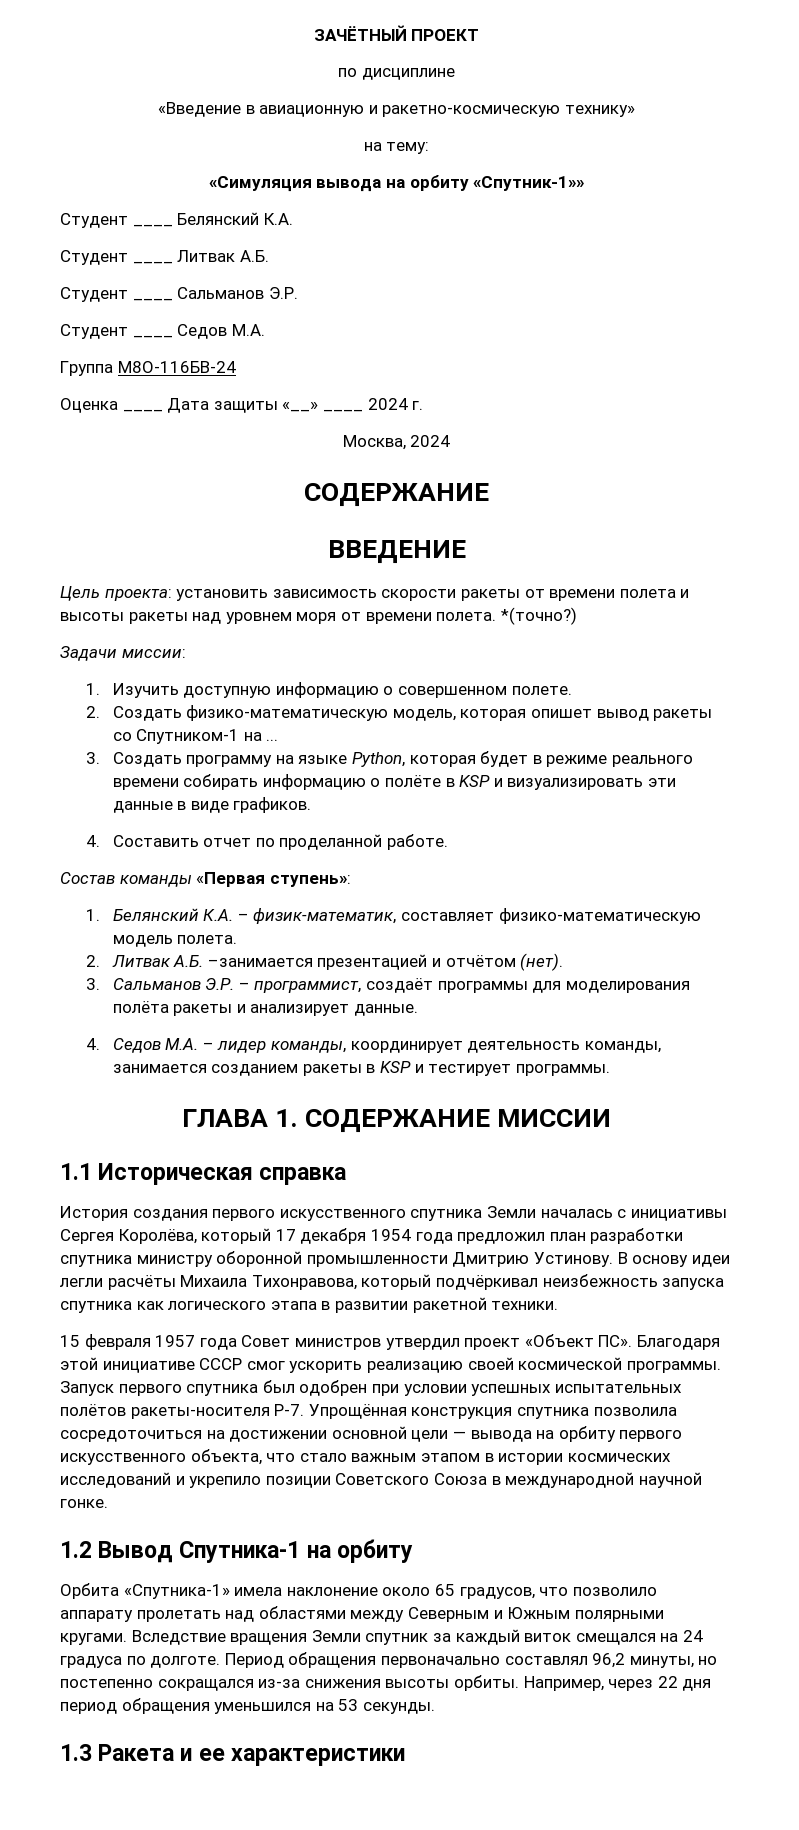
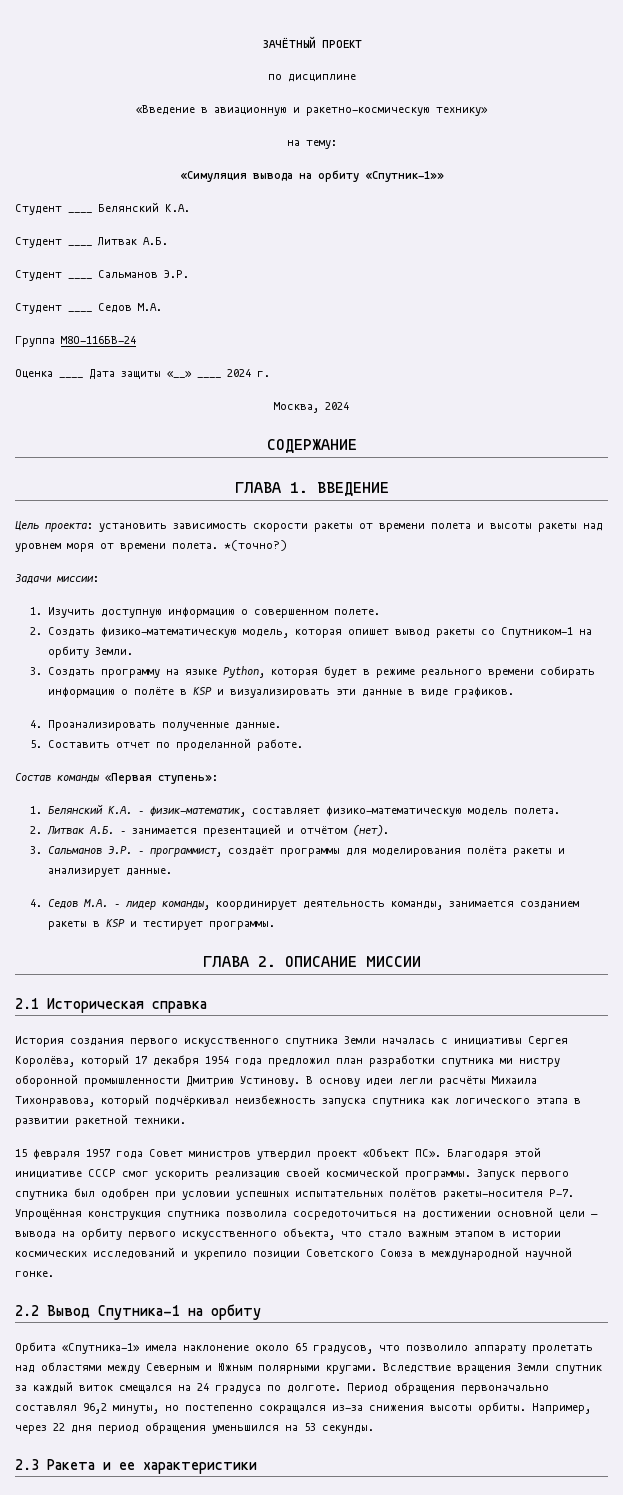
- ВВЕДЕНИЕ
+ ГЛАВА 1. ВВЕДЕНИЕ
- 2. Создать физико-математическую модель, которая опишет вывод ракеты со Спутником-1 на ...
+ 2. Создать физико-математическую модель, которая опишет вывод ракеты со Спутником-1 на орбиту Земли.
- 4. Составить отчет по проделанной работе.
+ 4. Проанализировать полученные данные.
+ 5. Составить отчет по проделанной работе.
- 2. Литвак А.Б. –занимается презентацией и отчётом (нет).
+ 2. Литвак А.Б. – занимается презентацией и отчётом (нет).
- ГЛАВА 1. СОДЕРЖАНИЕ МИССИИ
+ ГЛАВА 2. ОПИСАНИЕ МИССИИ
- 1.1 Историческая справка
+ 2.1 Историческая справка
- История создания первого искусственного спутника Земли началась с инициативы Сергея Королёва, который 17 декабря 1954 года предложил план разработки спутника министру оборонной промышленности Дмитрию Устинову.
+ История создания первого искусственного спутника Земли началась с инициативы Сергея Королёва, который 17 декабря 1954 года предложил план разработки спутника ми нистру оборонной промышленности Дмитрию Устинову.
- 1.2 Вывод Спутника-1 на орбиту
+ 2.2 Вывод Спутника-1 на орбиту
- 1.3 Ракета и ее характеристики
+ 2.3 Ракета и ее характеристики

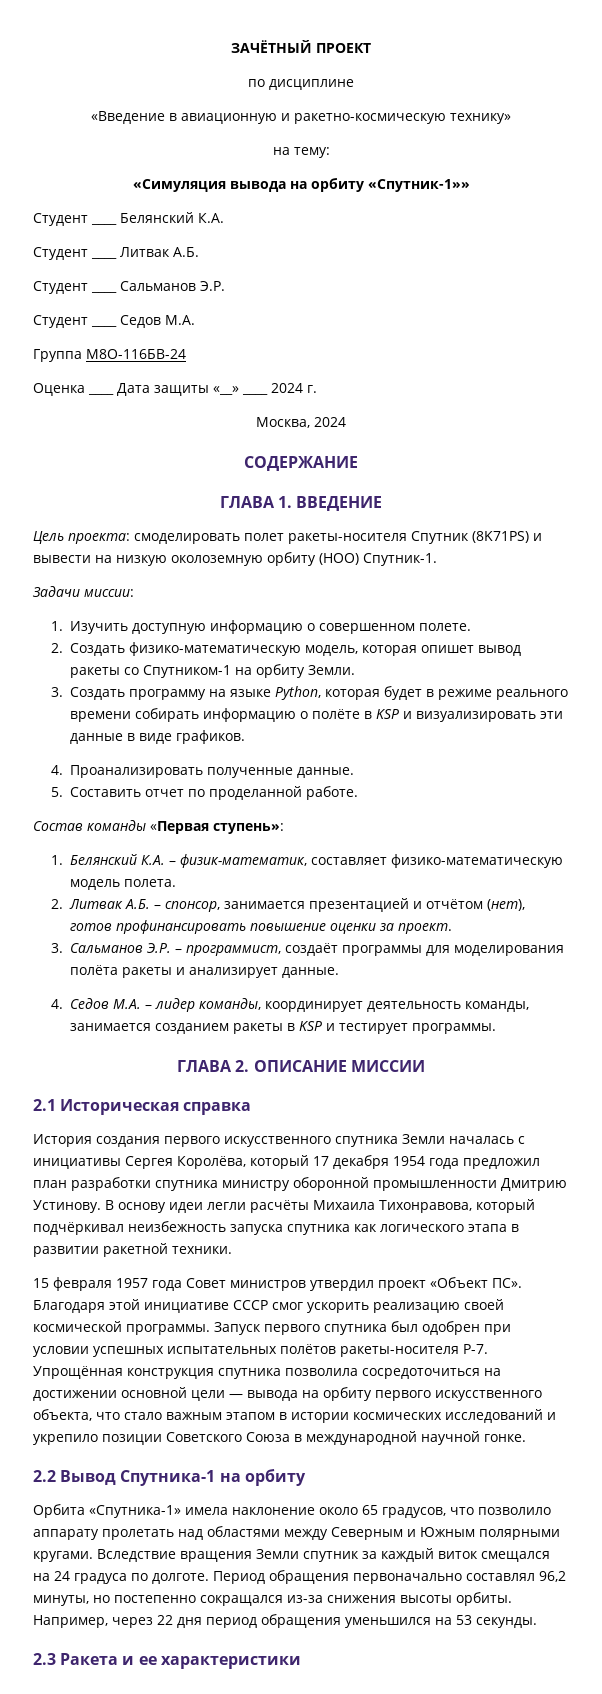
- Цель проекта: установить зависимость скорости ракеты от времени полета и высоты ракеты над уровнем моря от времени полета. *(точно?)
+ Цель проекта: смоделировать полет ракеты-носителя Спутник (8K71PS) и вывести на низкую околоземную орбиту (НОО) Спутник-1.
- 2. Литвак А.Б. – занимается презентацией и отчётом (нет).
+ 2. Литвак А.Б. – спонсор, занимается презентацией и отчётом (нет), готов профинансировать повышение оценки за проект.
- История создания первого искусственного спутника Земли началась с инициативы Сергея Королёва, который 17 декабря 1954 года предложил план разработки спутника ми нистру оборонной промышленности Дмитрию Устинову.
+ История создания первого искусственного спутника Земли началась с инициативы Сергея Королёва, который 17 декабря 1954 года предложил план разработки спутника министру оборонной промышленности Дмитрию Устинову.

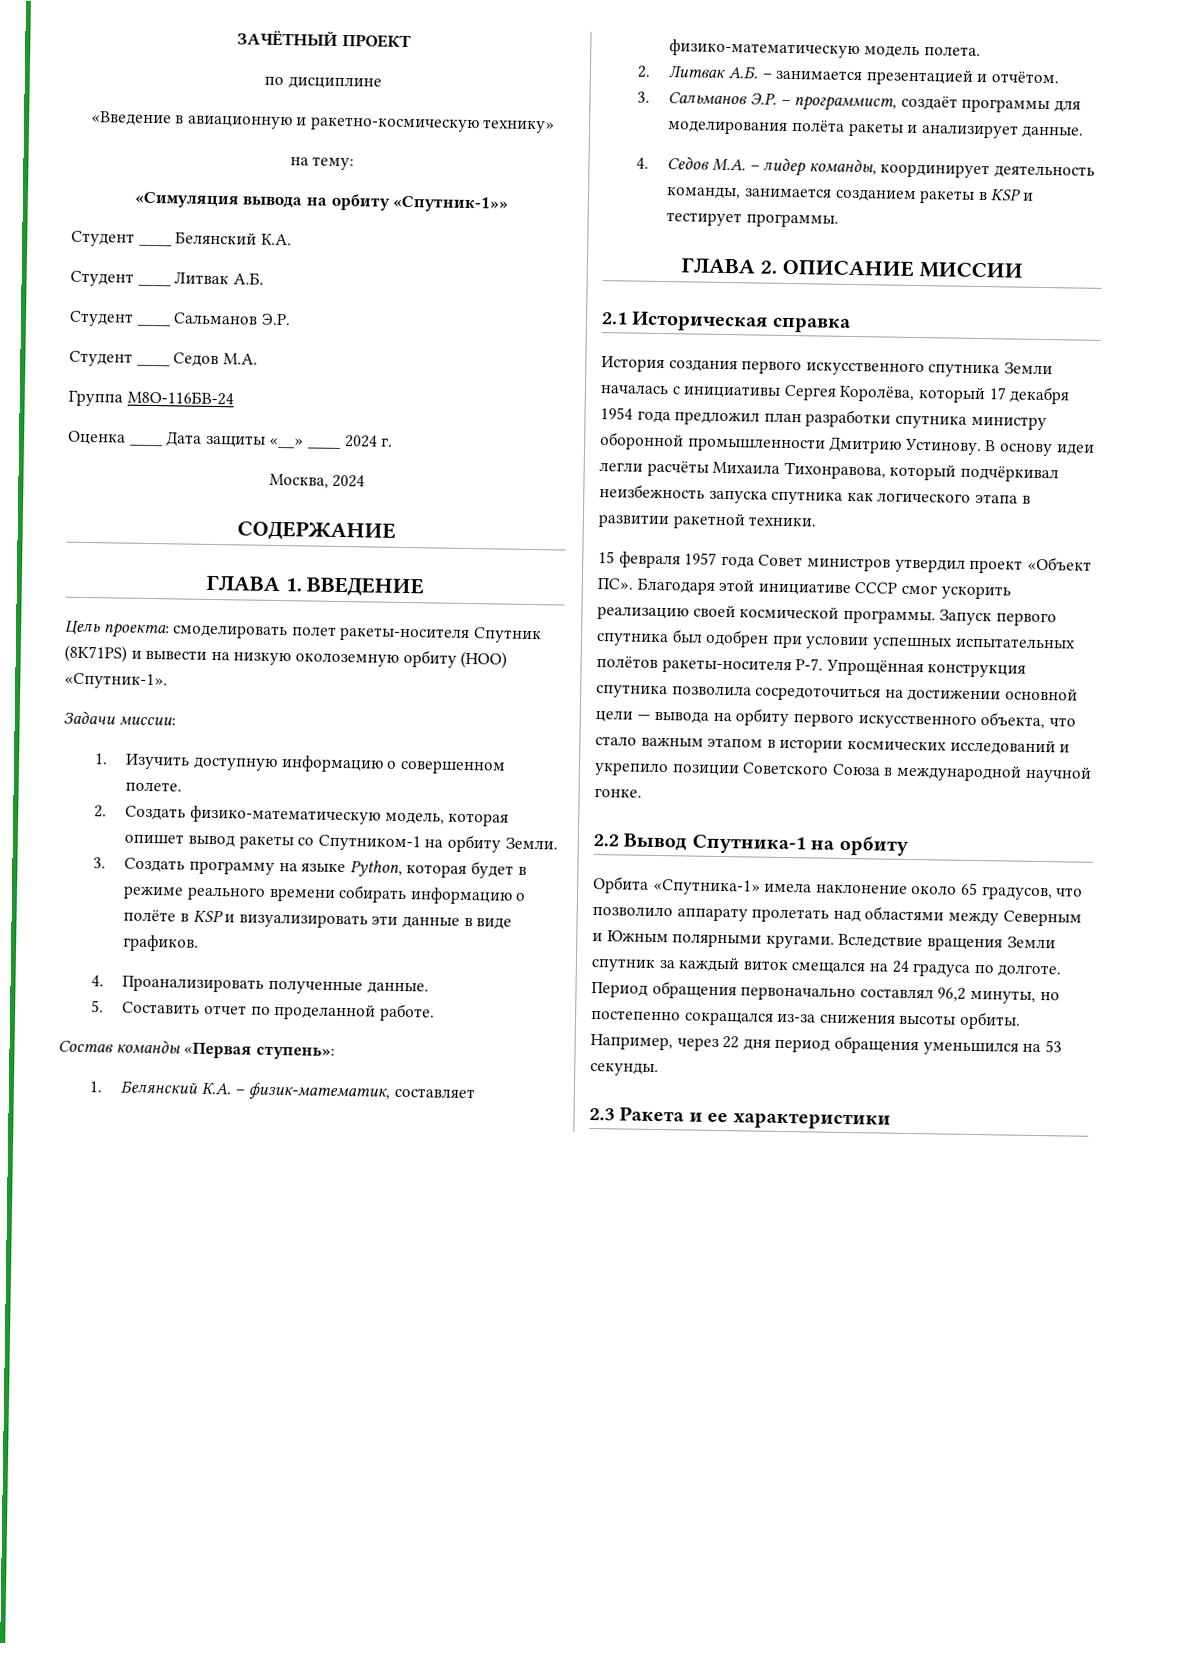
- Цель проекта: смоделировать полет ракеты-носителя Спутник (8K71PS) и вывести на низкую околоземную орбиту (НОО) Спутник-1.
+ Цель проекта: смоделировать полет ракеты-носителя Спутник (8K71PS) и вывести на низкую околоземную орбиту (НОО) «Спутник-1».
- 2. Литвак А.Б. – спонсор, занимается презентацией и отчётом (нет), готов профинансировать повышение оценки за проект.
+ 2. Литвак А.Б. – занимается презентацией и отчётом.

